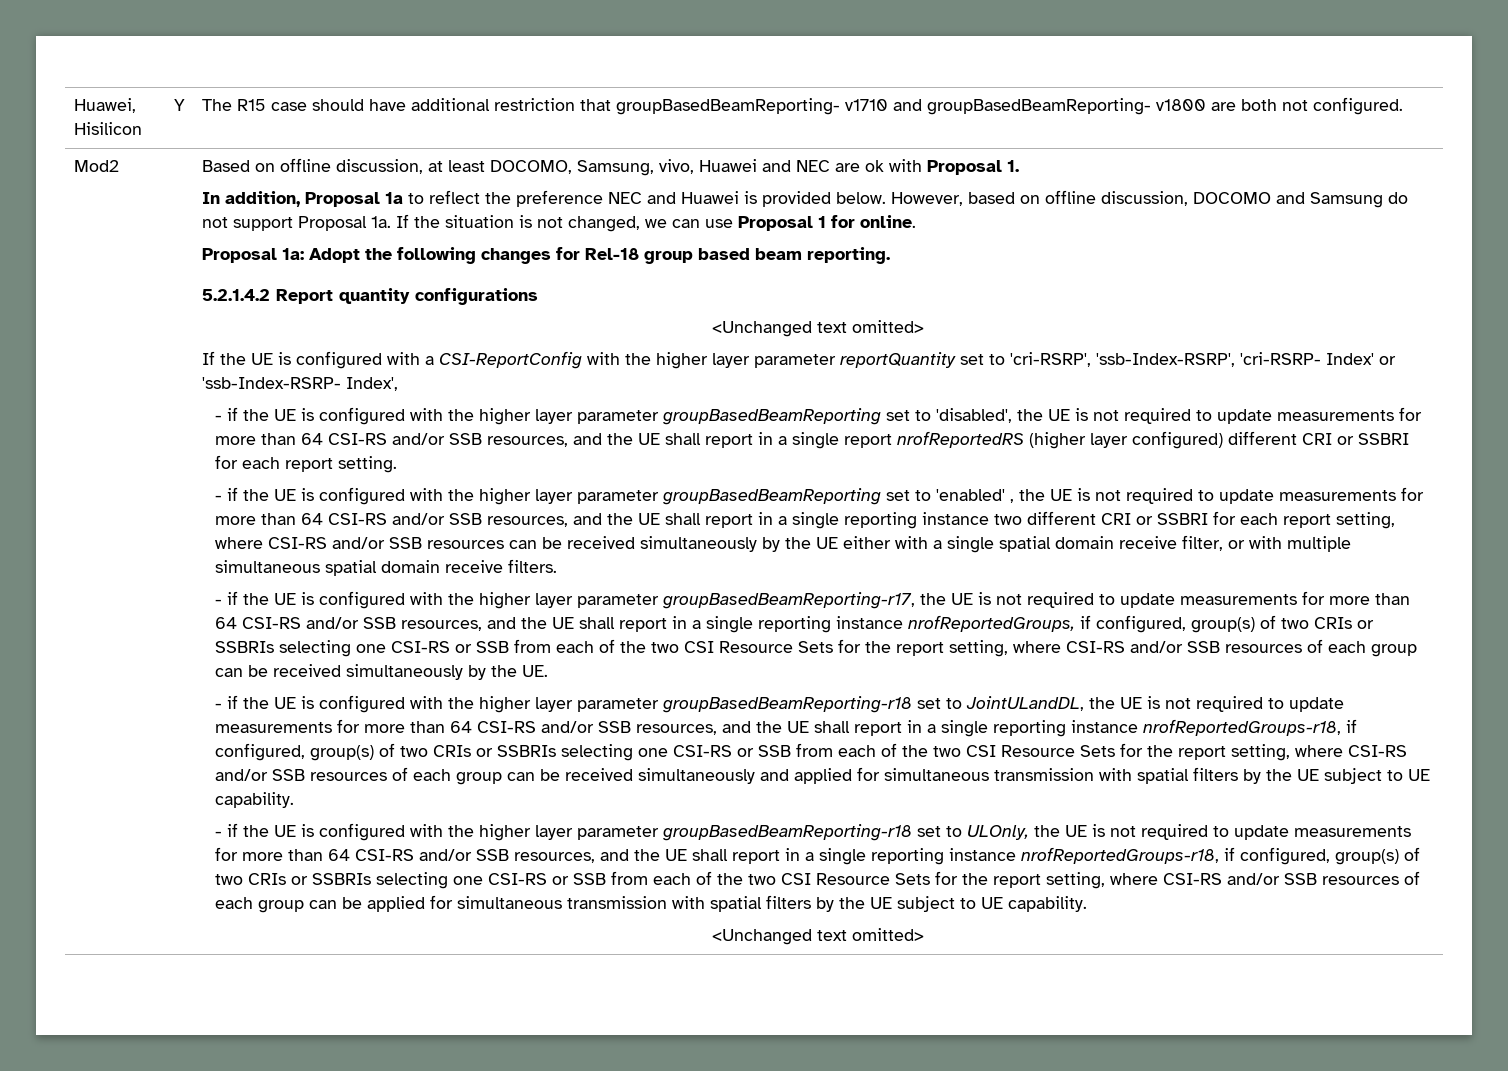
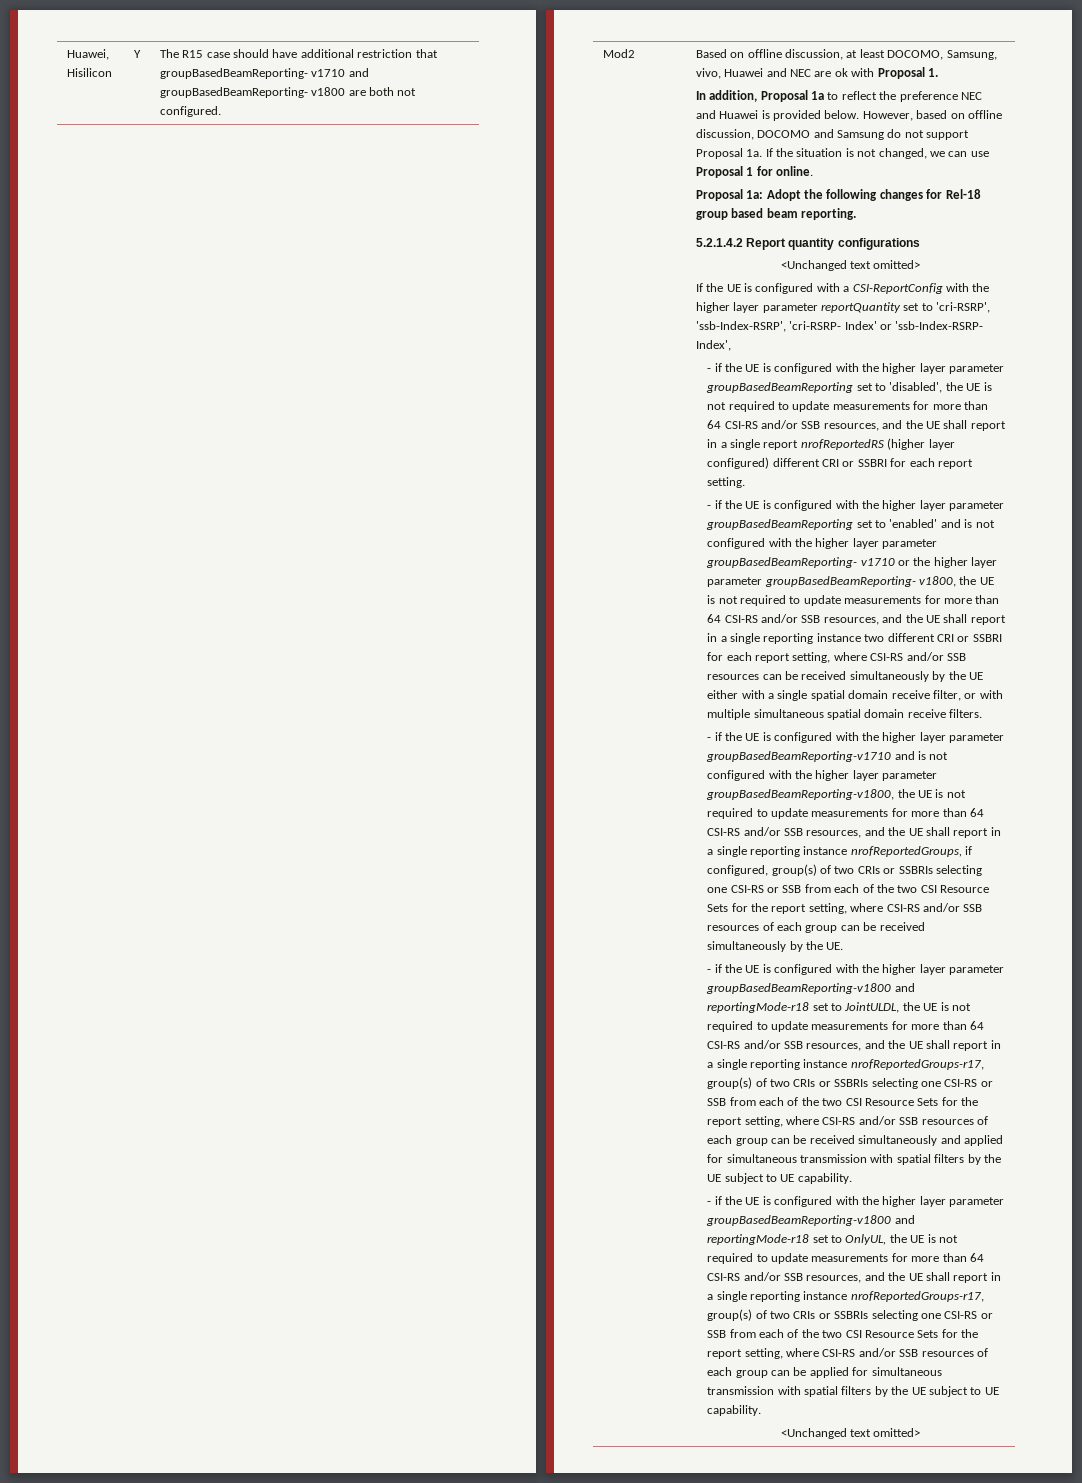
- - if the UE is configured with the higher layer parameter groupBasedBeamReporting set to 'enabled' , the UE is not required to update measurements for more than 64 CSI-RS and/or SSB resources, and the UE shall report in a single reporting instance two different CRI or SSBRI for each report setting, where CSI-RS and/or SSB resources can be received simultaneously by the UE either with a single spatial domain receive filter, or with multiple simultaneous spatial domain receive filters.
+ - if the UE is configured with the higher layer parameter groupBasedBeamReporting set to 'enabled' and is not configured with the higher layer parameter groupBasedBeamReporting- v1710 or the higher layer parameter groupBasedBeamReporting- v1800, the UE is not required to update measurements for more than 64 CSI-RS and/or SSB resources, and the UE shall report in a single reporting instance two different CRI or SSBRI for each report setting, where CSI-RS and/or SSB resources can be received simultaneously by the UE either with a single spatial domain receive filter, or with multiple simultaneous spatial domain receive filters.
- - if the UE is configured with the higher layer parameter groupBasedBeamReporting-r17, the UE is not required to update measurements for more than 64 CSI-RS and/or SSB resources, and the UE shall report in a single reporting instance nrofReportedGroups, if configured, group(s) of two CRIs or SSBRIs selecting one CSI-RS or SSB from each of the two CSI Resource Sets for the report setting, where CSI-RS and/or SSB resources of each group can be received simultaneously by the UE.
+ - if the UE is configured with the higher layer parameter groupBasedBeamReporting-v1710 and is not configured with the higher layer parameter groupBasedBeamReporting-v1800, the UE is not required to update measurements for more than 64 CSI-RS and/or SSB resources, and the UE shall report in a single reporting instance nrofReportedGroups, if configured, group(s) of two CRIs or SSBRIs selecting one CSI-RS or SSB from each of the two CSI Resource Sets for the report setting, where CSI-RS and/or SSB resources of each group can be received simultaneously by the UE.
- - if the UE is configured with the higher layer parameter groupBasedBeamReporting-r18 set to JointULandDL, the UE is not required to update measurements for more than 64 CSI-RS and/or SSB resources, and the UE shall report in a single reporting instance nrofReportedGroups-r18, if configured, group(s) of two CRIs or SSBRIs selecting one CSI-RS or SSB from each of the two CSI Resource Sets for the report setting, where CSI-RS and/or SSB resources of each group can be received simultaneously and applied for simultaneous transmission with spatial filters by the UE subject to UE capability.
+ - if the UE is configured with the higher layer parameter groupBasedBeamReporting-v1800 and reportingMode-r18 set to JointULDL, the UE is not required to update measurements for more than 64 CSI-RS and/or SSB resources, and the UE shall report in a single reporting instance nrofReportedGroups-r17, group(s) of two CRIs or SSBRIs selecting one CSI-RS or SSB from each of the two CSI Resource Sets for the report setting, where CSI-RS and/or SSB resources of each group can be received simultaneously and applied for simultaneous transmission with spatial filters by the UE subject to UE capability.
- - if the UE is configured with the higher layer parameter groupBasedBeamReporting-r18 set to ULOnly, the UE is not required to update measurements for more than 64 CSI-RS and/or SSB resources, and the UE shall report in a single reporting instance nrofReportedGroups-r18, if configured, group(s) of two CRIs or SSBRIs selecting one CSI-RS or SSB from each of the two CSI Resource Sets for the report setting, where CSI-RS and/or SSB resources of each group can be applied for simultaneous transmission with spatial filters by the UE subject to UE capability.
+ - if the UE is configured with the higher layer parameter groupBasedBeamReporting-v1800 and reportingMode-r18 set to OnlyUL, the UE is not required to update measurements for more than 64 CSI-RS and/or SSB resources, and the UE shall report in a single reporting instance nrofReportedGroups-r17, group(s) of two CRIs or SSBRIs selecting one CSI-RS or SSB from each of the two CSI Resource Sets for the report setting, where CSI-RS and/or SSB resources of each group can be applied for simultaneous transmission with spatial filters by the UE subject to UE capability.

